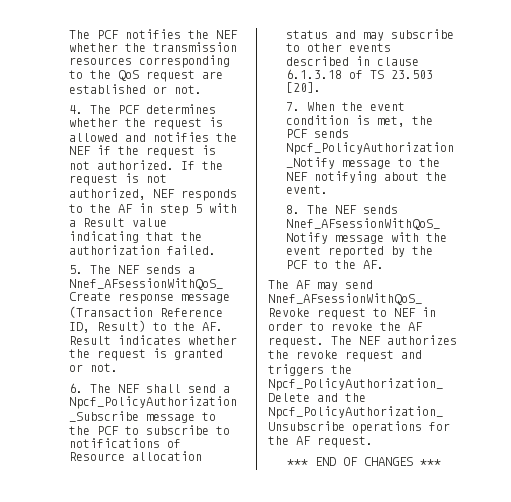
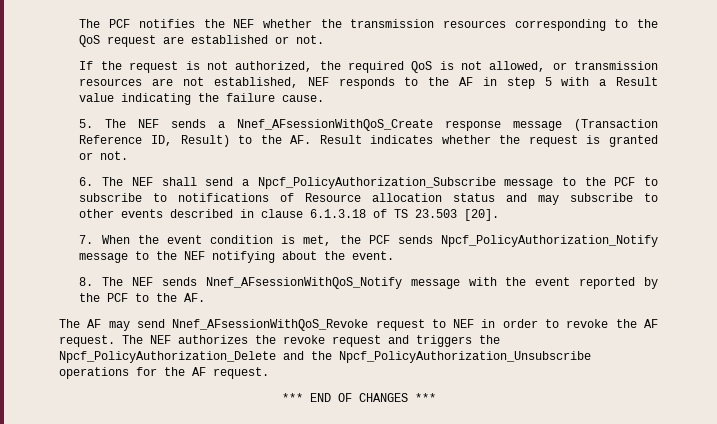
- 4. The PCF determines whether the request is allowed and notifies the NEF if the request is not authorized. If the request is not authorized, NEF responds to the AF in step 5 with a Result value indicating that the authorization failed.
+ If the request is not authorized, the required QoS is not allowed, or transmission resources are not established, NEF responds to the AF in step 5 with a Result value indicating the failure cause.

